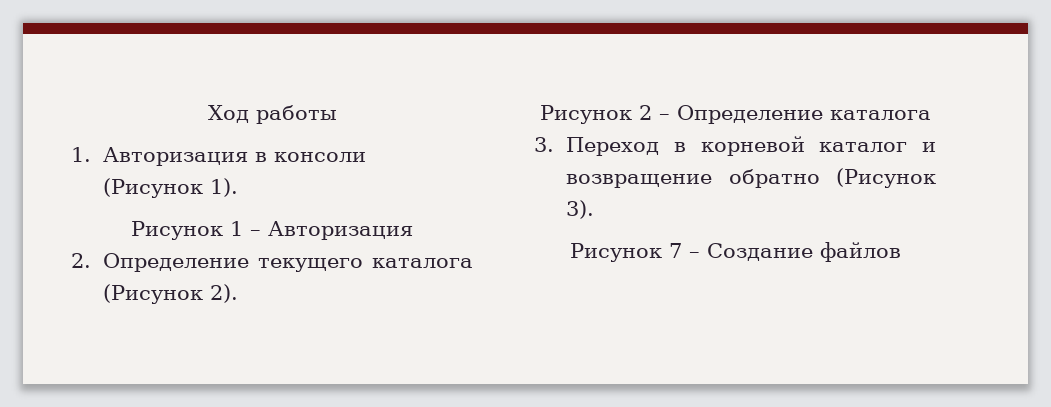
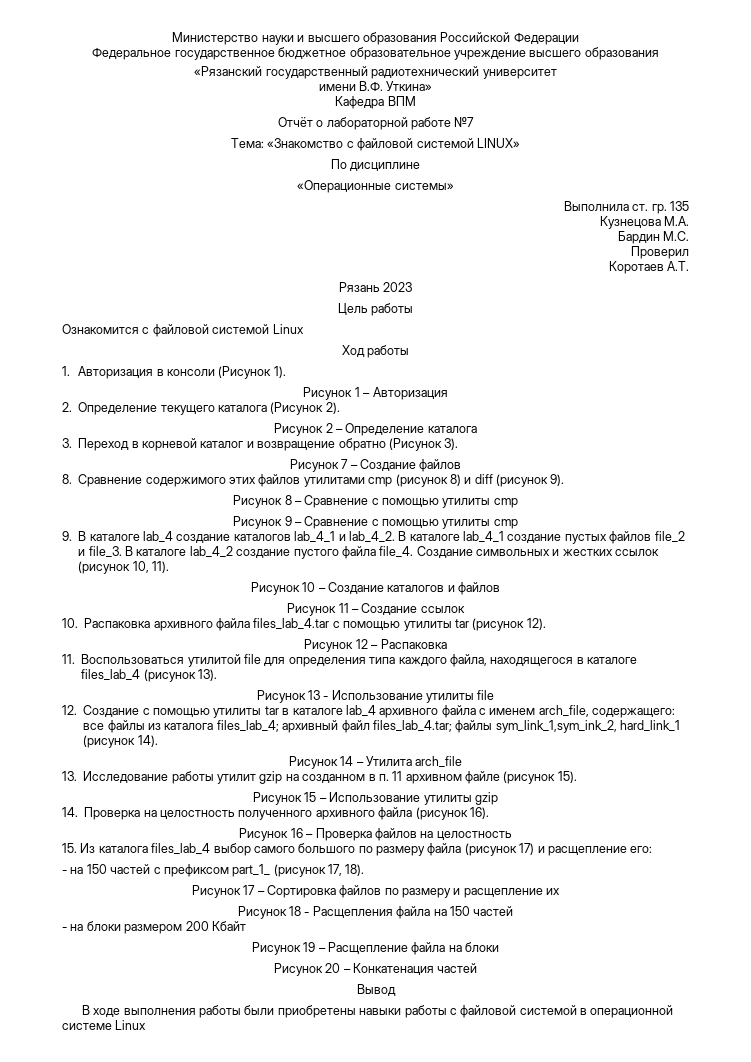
+ Министерство науки и высшего образования Российской Федерации
+ Федеральное государственное бюджетное образовательное учреждение высшего образования
+ «Рязанский государственный радиотехнический университет
+ имени В.Ф. Уткина»
+ Кафедра ВПМ
+ Отчёт о лабораторной работе №7
+ Тема: «Знакомство с файловой системой LINUX»
+ По дисциплине
+ «Операционные системы»
+ Выполнила ст. гр. 135
+ Кузнецова М.А.
+ Бардин М.С.
+ Проверил
+ Коротаев А.Т.
+ Рязань 2023
+ Цель работы
+ Ознакомится с файловой системой Linux
+ 8. Сравнение содержимого этих файлов утилитами cmp (рисунок 8) и diff (рисунок 9).
+ Рисунок 8 – Сравнение с помощью утилиты cmp
+ Рисунок 9 – Сравнение с помощью утилиты cmp
+ 9. В каталоге lab_4 создание каталогов lab_4_1 и lab_4_2. В каталоге lab_4_1 создание пустых файлов file_2 и file_3. В каталоге lab_4_2 создание пустого файла file_4. Создание символьных и жестких ссылок (рисунок 10, 11).
+ Рисунок 10 – Создание каталогов и файлов
+ Рисунок 11 – Создание ссылок
+ 10. Распаковка архивного файла files_lab_4.tar с помощью утилиты tar (рисунок 12).
+ Рисунок 12 – Распаковка
+ 11. Воспользоваться утилитой file для определения типа каждого файла, находящегося в каталоге files_lab_4 (рисунок 13).
+ Рисунок 13 - Использование утилиты file
+ 12. Создание с помощью утилиты tar в каталоге lab_4 архивного файла с именем arch_file, содержащего: все файлы из каталога files_lab_4; архивный файл files_lab_4.tar; файлы sym_link_1,sym_ink_2, hard_link_1 (рисунок 14).
+ Рисунок 14 – Утилита arch_file
+ 13. Исследование работы утилит gzip на созданном в п. 11 архивном файле (рисунок 15).
+ Рисунок 15 – Использование утилиты gzip
+ 14. Проверка на целостность полученного архивного файла (рисунок 16).
+ Рисунок 16 – Проверка файлов на целостность
+ 15. Из каталога files_lab_4 выбор самого большого по размеру файла (рисунок 17) и расщепление его:
+ - на 150 частей с префиксом part_1_ (рисунок 17, 18).
+ Рисунок 17 – Сортировка файлов по размеру и расщепление их
+ Рисунок 18 - Расщепления файла на 150 частей
+ - на блоки размером 200 Кбайт
+ Рисунок 19 – Расщепление файла на блоки
+ Рисунок 20 – Конкатенация частей
+ Вывод
+ В ходе выполнения работы были приобретены навыки работы с файловой системой в операционной системе Linux

